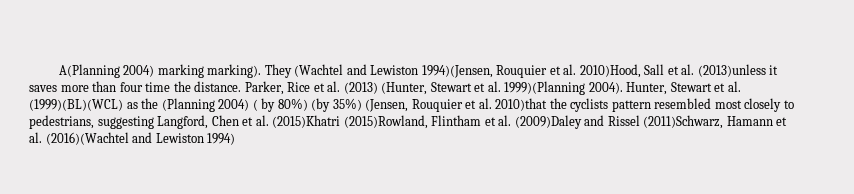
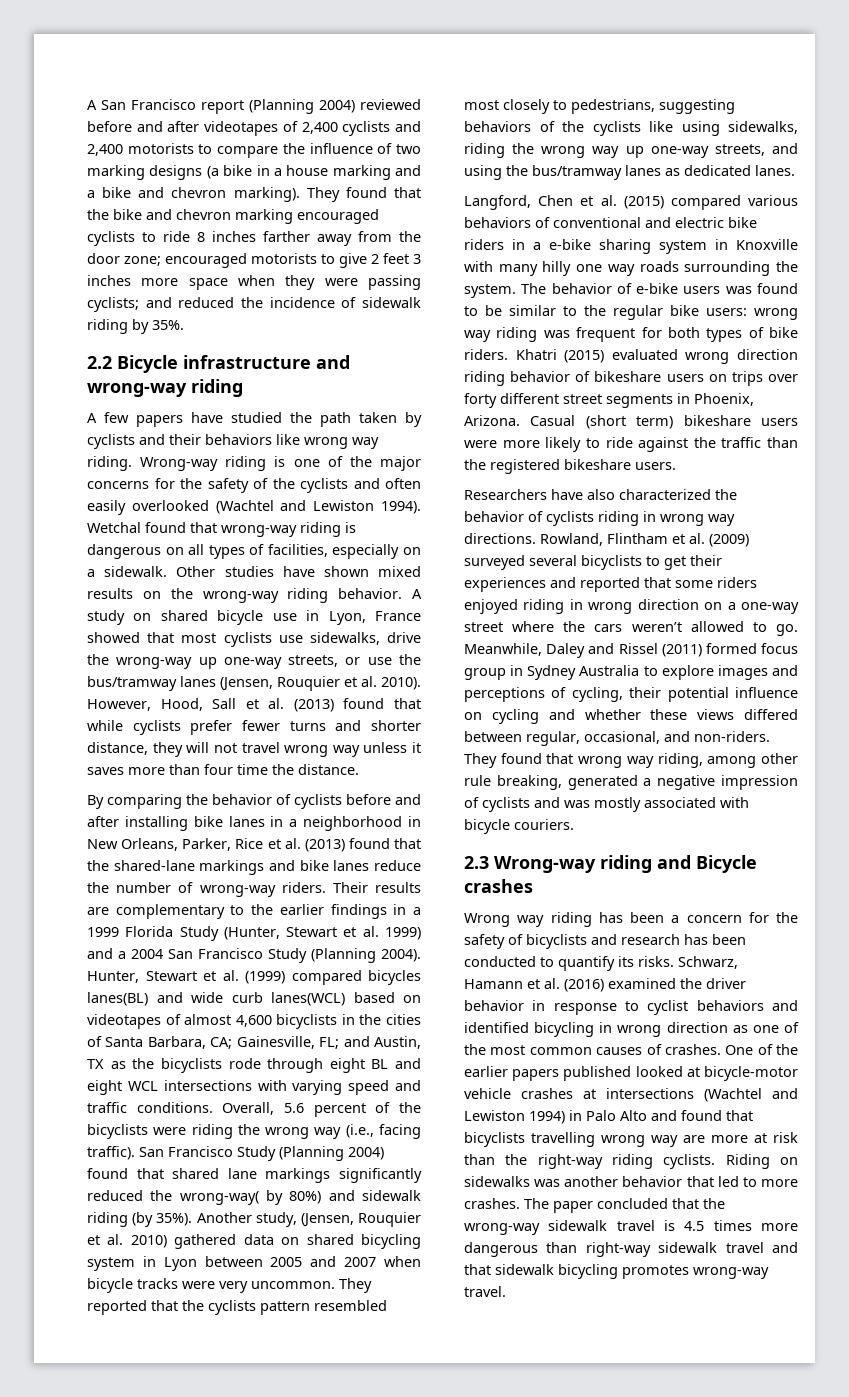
- A(Planning 2004) marking marking). They (Wachtel and Lewiston 1994)(Jensen, Rouquier et al. 2010)Hood, Sall et al. (2013)unless it saves more than four time the distance. Parker, Rice et al. (2013) (Hunter, Stewart et al. 1999)(Planning 2004).
+ A San Francisco report (Planning 2004) reviewed before and after videotapes of 2,400 cyclists and 2,400 motorists to compare the influence of two marking designs (a bike in a house marking and a bike and chevron marking). They found that the bike and chevron marking encouraged cyclists to ride 8 inches farther away from the door zone; encouraged motorists to give 2 feet 3 inches more space when they were passing cyclists; and reduced the incidence of sidewalk riding by 35%.
+ 2.2 Bicycle infrastructure and wrong-way riding
+ A few papers have studied the path taken by cyclists and their behaviors like wrong way riding. Wrong-way riding is one of the major concerns for the safety of the cyclists and often easily overlooked (Wachtel and Lewiston 1994). Wetchal found that wrong-way riding is dangerous on all types of facilities, especially on a sidewalk. Other studies have shown mixed results on the wrong-way riding behavior. A study on shared bicycle use in Lyon, France showed that most cyclists use sidewalks, drive the wrong-way up one-way streets, or use the bus/tramway lanes (Jensen, Rouquier et al. 2010). However, Hood, Sall et al. (2013) found that while cyclists prefer fewer turns and shorter distance, they will not travel wrong way unless it saves more than four time the distance.
+ By comparing the behavior of cyclists before and after installing bike lanes in a neighborhood in New Orleans, Parker, Rice et al. (2013) found that the shared-lane markings and bike lanes reduce the number of wrong-way riders. Their results are complementary to the earlier findings in a 1999 Florida Study (Hunter, Stewart et al. 1999) and a 2004 San Francisco Study (Planning 2004).
- Hunter, Stewart et al. (1999)(BL)(WCL) as the (Planning 2004) ( by 80%) (by 35%) (Jensen, Rouquier et al. 2010)that the cyclists pattern resembled most closely to pedestrians, suggesting Langford, Chen et al. (2015)Khatri (2015)Rowland, Flintham et al. (2009)Daley and Rissel (2011)Schwarz, Hamann et al. (2016)(Wachtel and Lewiston 1994)
+ Hunter, Stewart et al. (1999) compared bicycles lanes(BL) and wide curb lanes(WCL) based on videotapes of almost 4,600 bicyclists in the cities of Santa Barbara, CA; Gainesville, FL; and Austin, TX as the bicyclists rode through eight BL and eight WCL intersections with varying speed and traffic conditions. Overall, 5.6 percent of the bicyclists were riding the wrong way (i.e., facing traffic). San Francisco Study (Planning 2004) found that shared lane markings significantly reduced the wrong-way( by 80%) and sidewalk riding (by 35%). Another study, (Jensen, Rouquier et al. 2010) gathered data on shared bicycling system in Lyon between 2005 and 2007 when bicycle tracks were very uncommon. They reported that the cyclists pattern resembled most closely to pedestrians, suggesting behaviors of the cyclists like using sidewalks, riding the wrong way up one-way streets, and using the bus/tramway lanes as dedicated lanes.
+ Langford, Chen et al. (2015) compared various behaviors of conventional and electric bike riders in a e-bike sharing system in Knoxville with many hilly one way roads surrounding the system. The behavior of e-bike users was found to be similar to the regular bike users: wrong way riding was frequent for both types of bike riders. Khatri (2015) evaluated wrong direction riding behavior of bikeshare users on trips over forty different street segments in Phoenix, Arizona. Casual (short term) bikeshare users were more likely to ride against the traffic than the registered bikeshare users.
+ Researchers have also characterized the behavior of cyclists riding in wrong way directions. Rowland, Flintham et al. (2009) surveyed several bicyclists to get their experiences and reported that some riders enjoyed riding in wrong direction on a one-way street where the cars weren’t allowed to go. Meanwhile, Daley and Rissel (2011) formed focus group in Sydney Australia to explore images and perceptions of cycling, their potential influence on cycling and whether these views differed between regular, occasional, and non-riders. They found that wrong way riding, among other rule breaking, generated a negative impression of cyclists and was mostly associated with bicycle couriers.
+ 2.3 Wrong-way riding and Bicycle crashes
+ Wrong way riding has been a concern for the safety of bicyclists and research has been conducted to quantify its risks. Schwarz, Hamann et al. (2016) examined the driver behavior in response to cyclist behaviors and identified bicycling in wrong direction as one of the most common causes of crashes. One of the earlier papers published looked at bicycle-motor vehicle crashes at intersections (Wachtel and Lewiston 1994) in Palo Alto and found that bicyclists travelling wrong way are more at risk than the right-way riding cyclists. Riding on sidewalks was another behavior that led to more crashes. The paper concluded that the wrong-way sidewalk travel is 4.5 times more dangerous than right-way sidewalk travel and that sidewalk bicycling promotes wrong-way travel.

